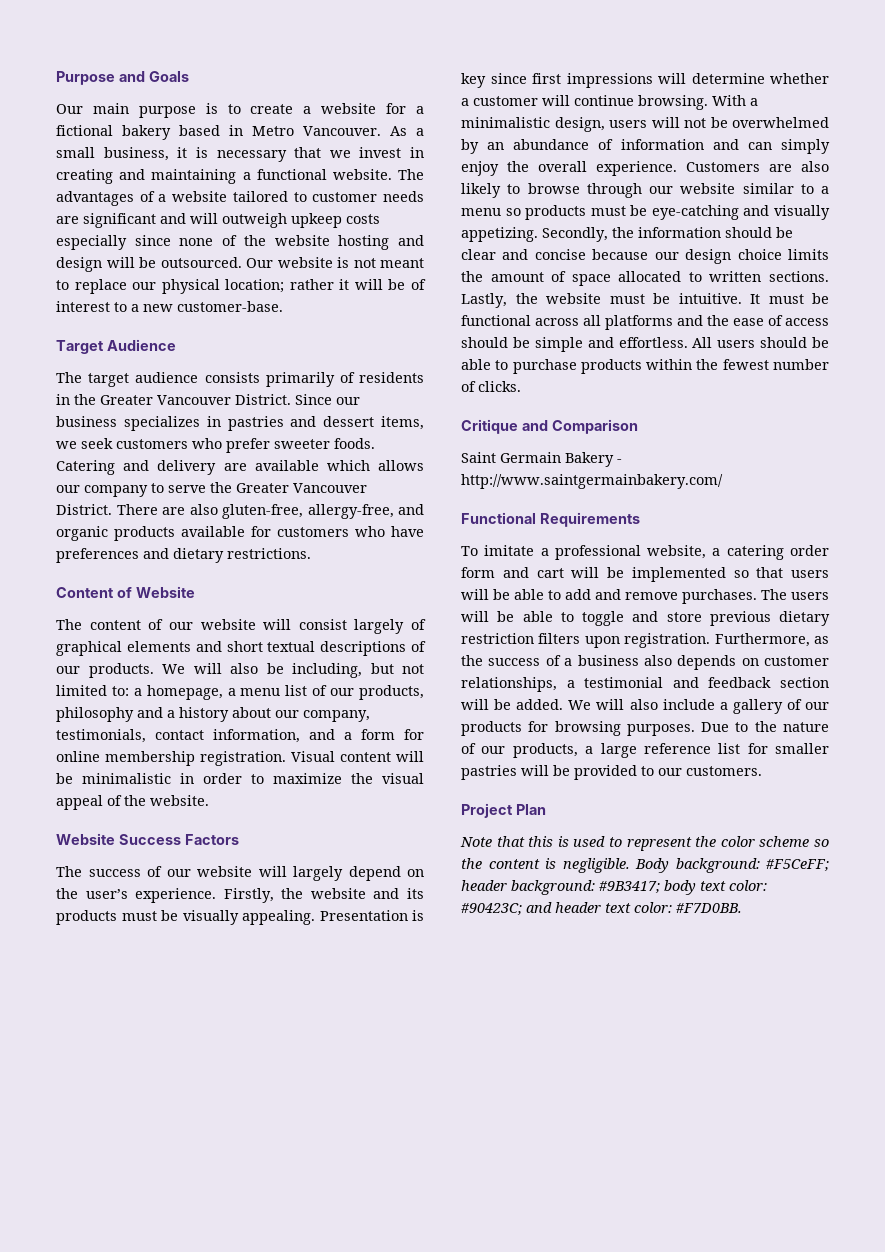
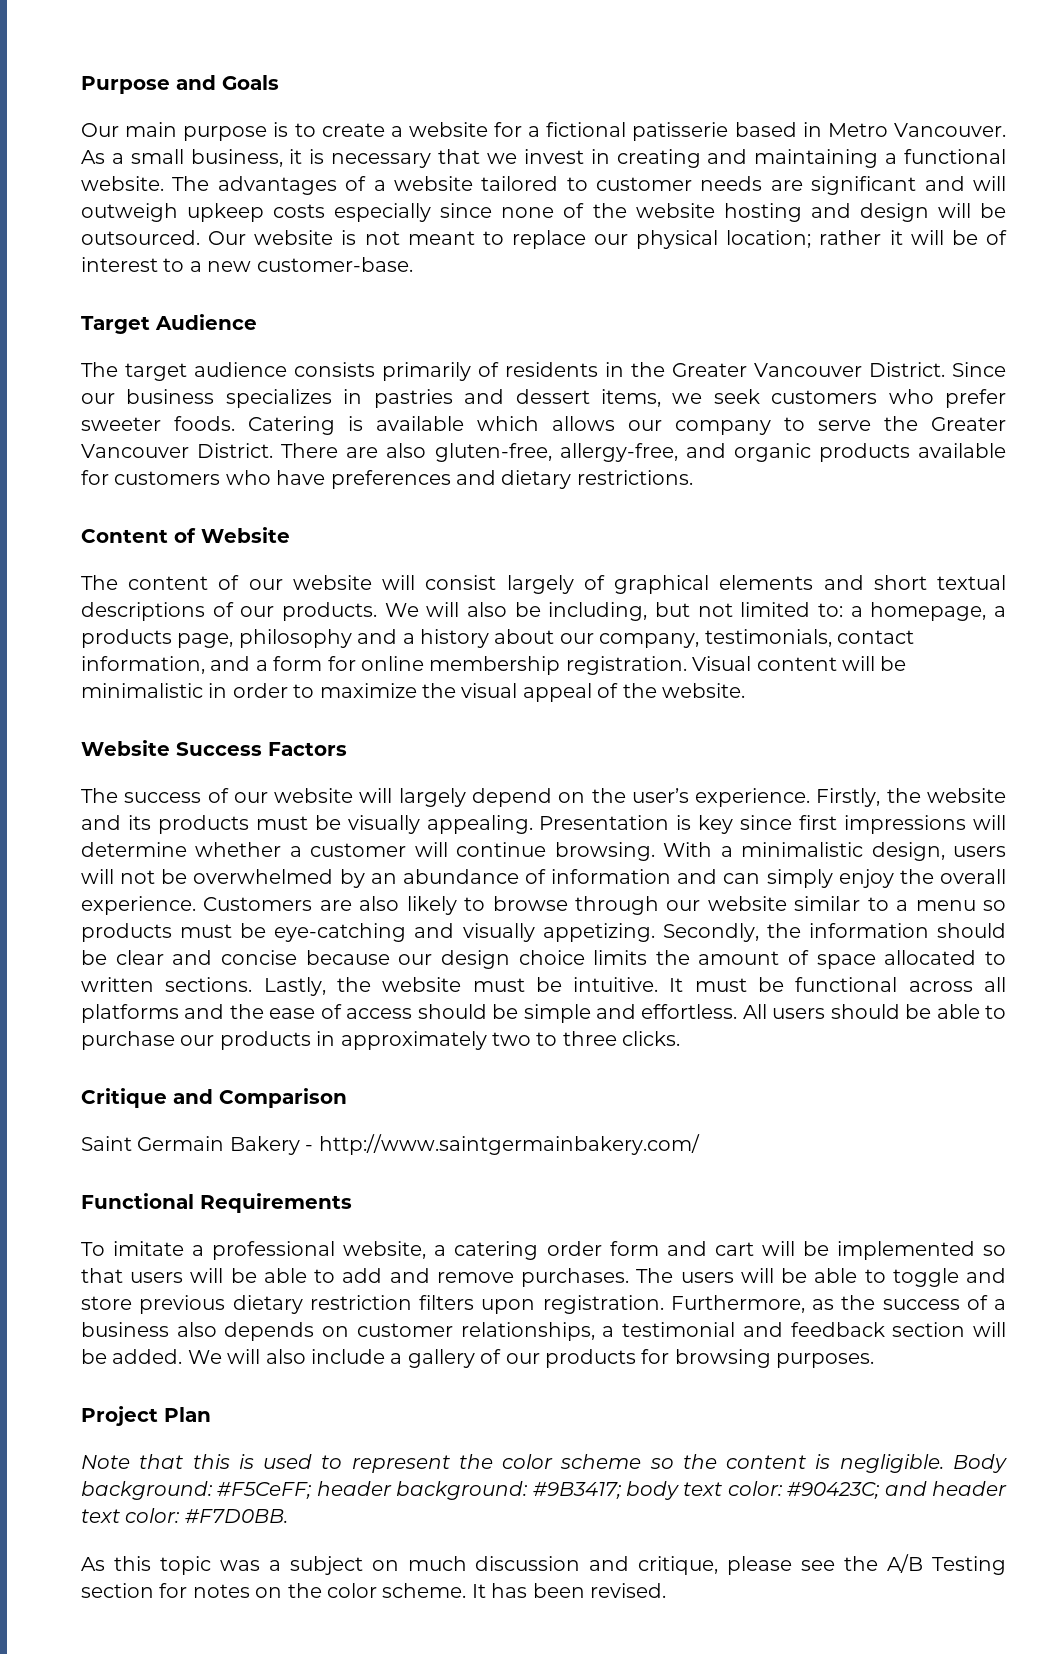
- Our main purpose is to create a website for a fictional bakery based in Metro Vancouver.
+ Our main purpose is to create a website for a fictional patisserie based in Metro Vancouver.
- Catering and delivery are available which allows our company to serve the Greater Vancouver District.
+ Catering is available which allows our company to serve the Greater Vancouver District.
- We will also be including, but not limited to: a homepage, a menu list of our products, philosophy and a history about our company, testimonials, contact information, and a form for online membership registration.
+ We will also be including, but not limited to: a homepage, a products page, philosophy and a history about our company, testimonials, contact information, and a form for online membership registration.
- All users should be able to purchase products within the fewest number of clicks.
+ All users should be able to purchase our products in approximately two to three clicks.
- Due to the nature of our products, a large reference list for smaller pastries will be provided to our customers.
+ As this topic was a subject on much discussion and critique, please see the A/B Testing section for notes on the color scheme. It has been revised.

